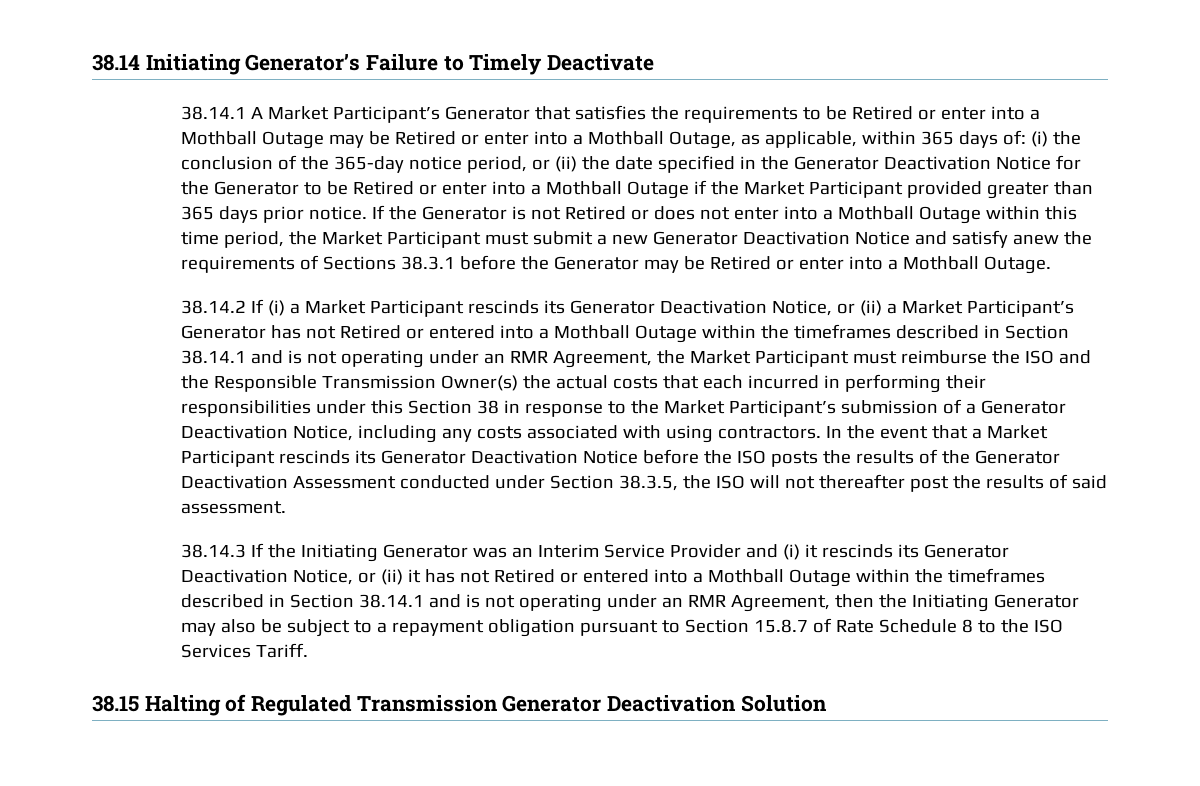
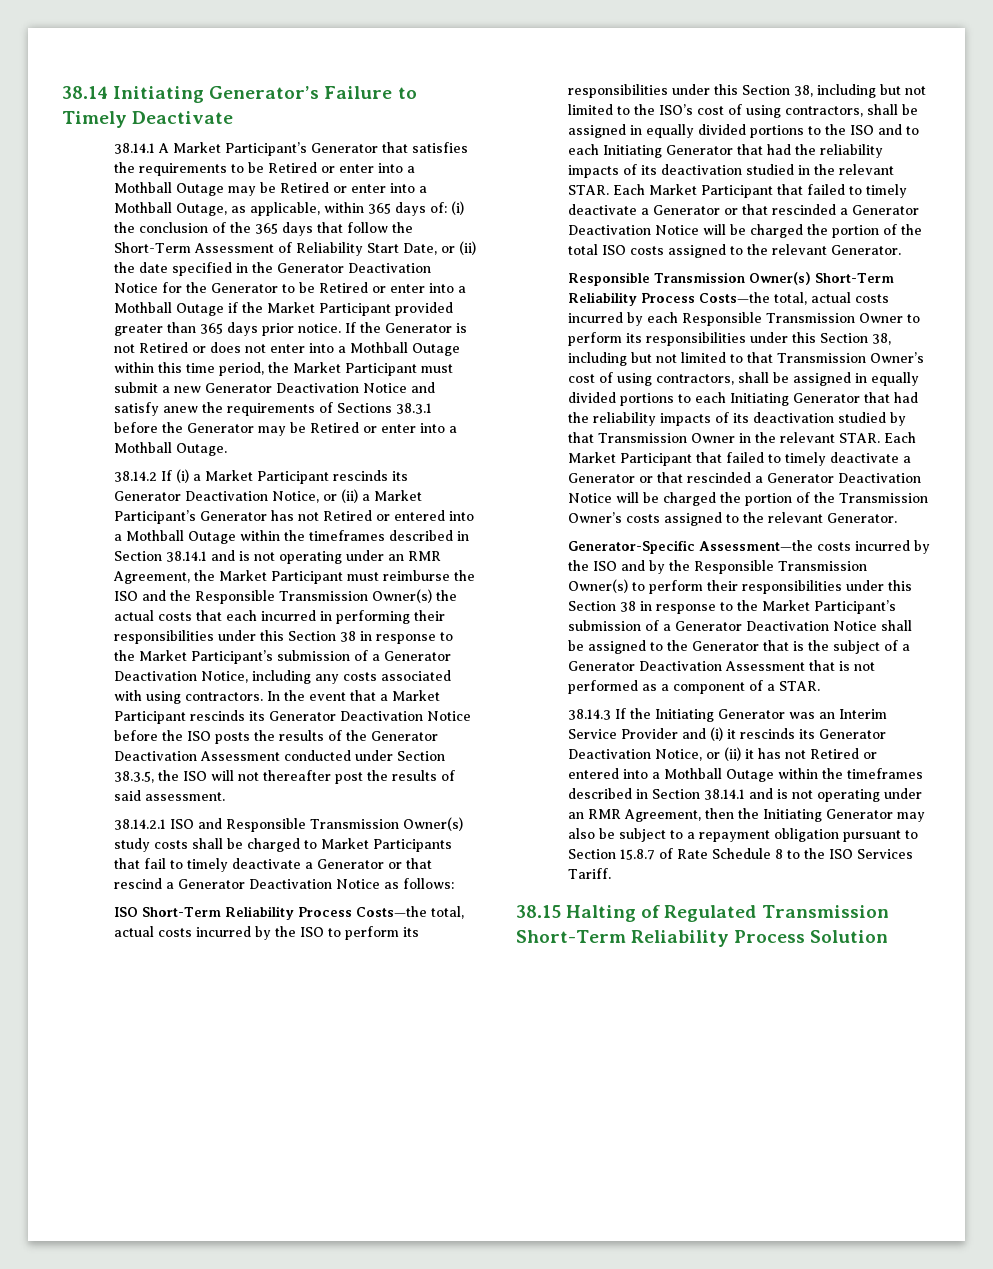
- (i) the conclusion of the 365-day notice period, or (ii) the date specified in the Generator Deactivation Notice for the Generator to be Retired or enter into a Mothball Outage if the Market Participant provided greater than 365 days prior notice.
+ (i) the conclusion of the 365 days that follow the Short-Term Assessment of Reliability Start Date, or (ii) the date specified in the Generator Deactivation Notice for the Generator to be Retired or enter into a Mothball Outage if the Market Participant provided greater than 365 days prior notice.
+ 38.14.2.1 ISO and Responsible Transmission Owner(s) study costs shall be charged to Market Participants that fail to timely deactivate a Generator or that rescind a Generator Deactivation Notice as follows:
+ ISO Short-Term Reliability Process Costs—the total, actual costs incurred by the ISO to perform its responsibilities under this Section 38, including but not limited to the ISO’s cost of using contractors, shall be assigned in equally divided portions to the ISO and to each Initiating Generator that had the reliability impacts of its deactivation studied in the relevant STAR. Each Market Participant that failed to timely deactivate a Generator or that rescinded a Generator Deactivation Notice will be charged the portion of the total ISO costs assigned to the relevant Generator.
+ Responsible Transmission Owner(s) Short-Term Reliability Process Costs—the total, actual costs incurred by each Responsible Transmission Owner to perform its responsibilities under this Section 38, including but not limited to that Transmission Owner’s cost of using contractors, shall be assigned in equally divided portions to each Initiating Generator that had the reliability impacts of its deactivation studied by that Transmission Owner in the relevant STAR. Each Market Participant that failed to timely deactivate a Generator or that rescinded a Generator Deactivation Notice will be charged the portion of the Transmission Owner’s costs assigned to the relevant Generator.
+ Generator-Specific Assessment—the costs incurred by the ISO and by the Responsible Transmission Owner(s) to perform their responsibilities under this Section 38 in response to the Market Participant’s submission of a Generator Deactivation Notice shall be assigned to the Generator that is the subject of a Generator Deactivation Assessment that is not performed as a component of a STAR.
- 38.15 Halting of Regulated Transmission Generator Deactivation Solution
+ 38.15 Halting of Regulated Transmission Short-Term Reliability Process Solution

